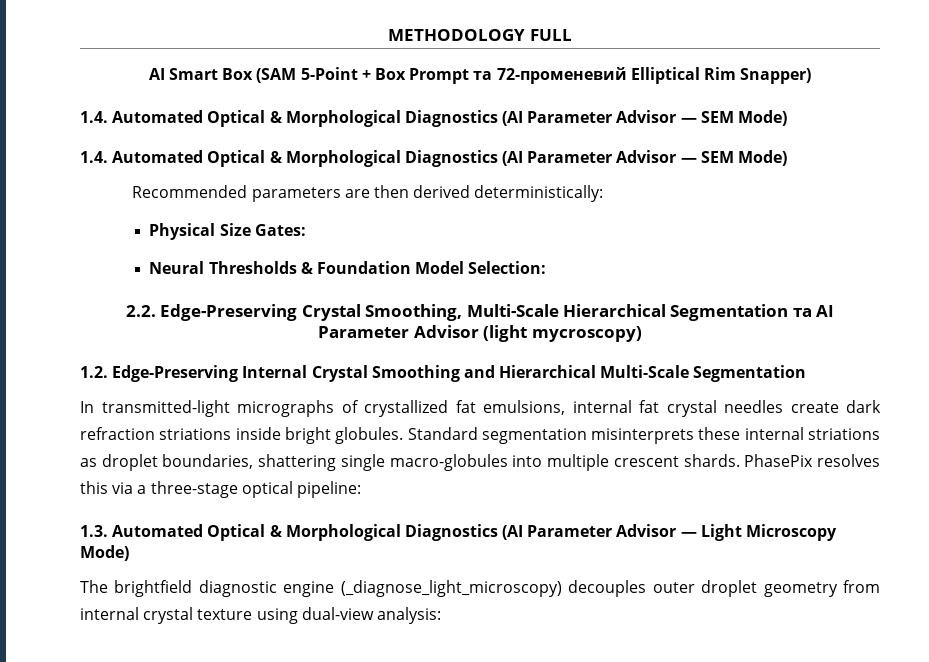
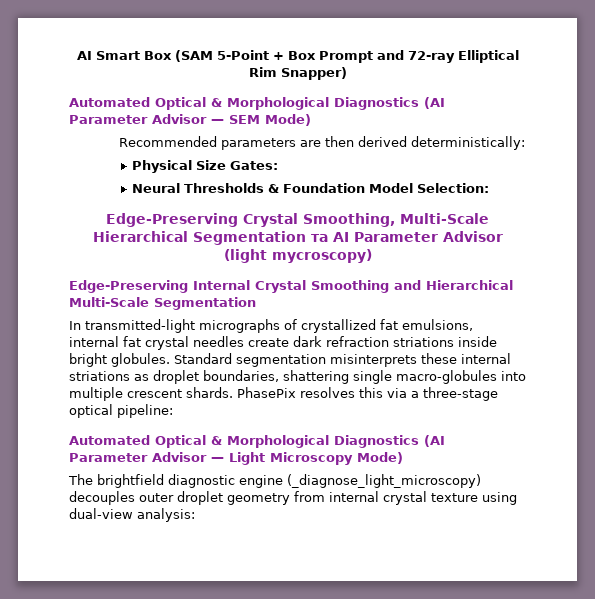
- METHODOLOGY FULL
- AI Smart Box (SAM 5-Point + Box Prompt та 72-променевий Elliptical Rim Snapper)
- 1.4. Automated Optical & Morphological Diagnostics (AI Parameter Advisor — SEM Mode)
- 1.4. Automated Optical & Morphological Diagnostics (AI Parameter Advisor — SEM Mode)
+ AI Smart Box (SAM 5-Point + Box Prompt and 72-ray Elliptical Rim Snapper)
+ Automated Optical & Morphological Diagnostics (AI Parameter Advisor — SEM Mode)
- 2.2. Edge-Preserving Crystal Smoothing, Multi-Scale Hierarchical Segmentation та AI Parameter Advisor (light mycroscopy)
+ Edge-Preserving Crystal Smoothing, Multi-Scale Hierarchical Segmentation та AI Parameter Advisor (light mycroscopy)
- 1.2. Edge-Preserving Internal Crystal Smoothing and Hierarchical Multi-Scale Segmentation
+ Edge-Preserving Internal Crystal Smoothing and Hierarchical Multi-Scale Segmentation
- 1.3. Automated Optical & Morphological Diagnostics (AI Parameter Advisor — Light Microscopy Mode)
+ Automated Optical & Morphological Diagnostics (AI Parameter Advisor — Light Microscopy Mode)

